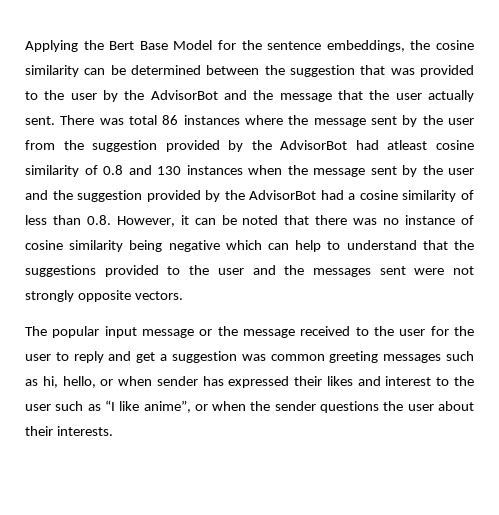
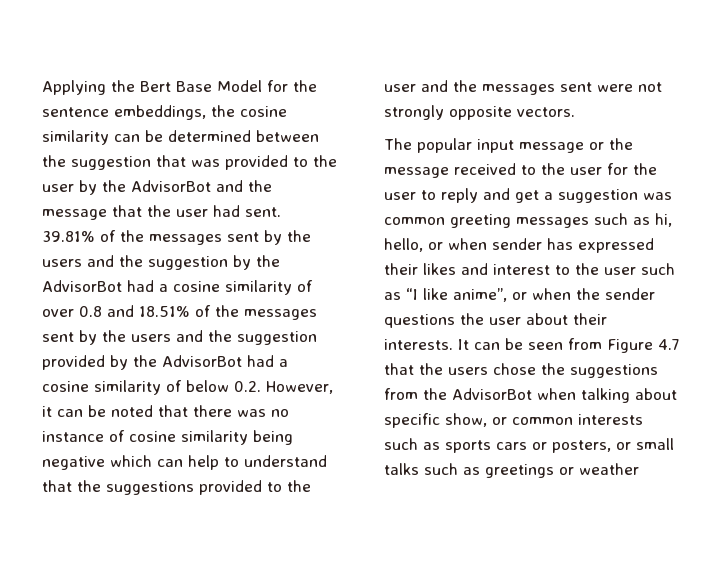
- Applying the Bert Base Model for the sentence embeddings, the cosine similarity can be determined between the suggestion that was provided to the user by the AdvisorBot and the message that the user actually sent. There was total 86 instances where the message sent by the user from the suggestion provided by the AdvisorBot had atleast cosine similarity of 0.8 and 130 instances when the message sent by the user and the suggestion provided by the AdvisorBot had a cosine similarity of less than 0.8. However, it can be noted that there was no instance of cosine similarity being negative which can help to understand that the suggestions provided to the user and the messages sent were not strongly opposite vectors.
+ Applying the Bert Base Model for the sentence embeddings, the cosine similarity can be determined between the suggestion that was provided to the user by the AdvisorBot and the message that the user had sent. 39.81% of the messages sent by the users and the suggestion by the AdvisorBot had a cosine similarity of over 0.8 and 18.51% of the messages sent by the users and the suggestion provided by the AdvisorBot had a cosine similarity of below 0.2. However, it can be noted that there was no instance of cosine similarity being negative which can help to understand that the suggestions provided to the user and the messages sent were not strongly opposite vectors.
+ It can be seen from Figure 4.7 that the users chose the suggestions from the AdvisorBot when talking about specific show, or common interests such as sports cars or posters, or small talks such as greetings or weather

